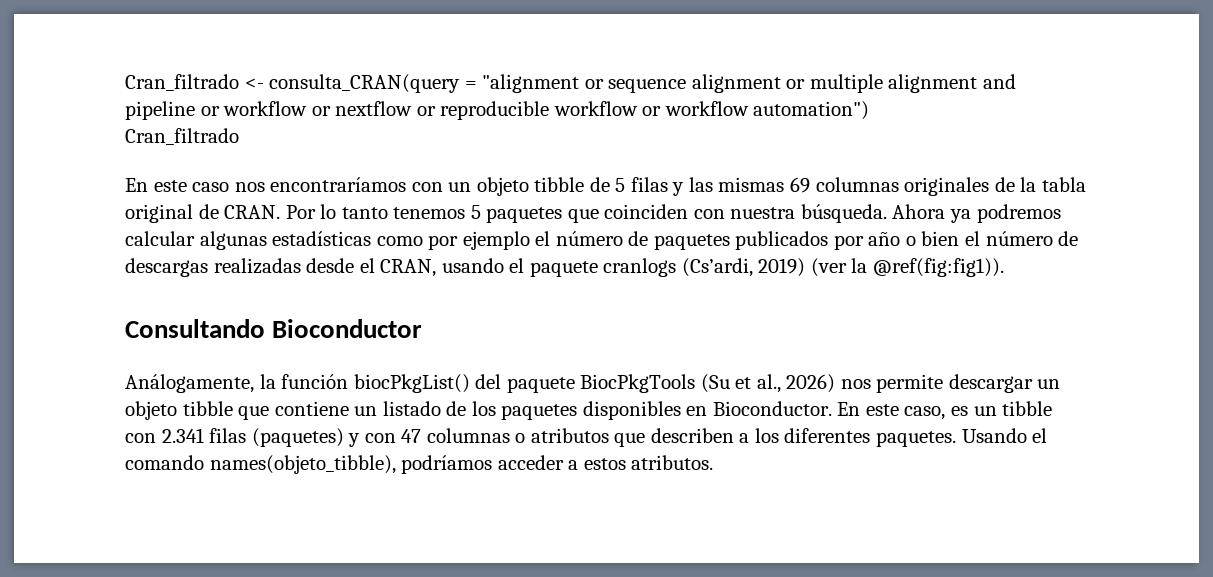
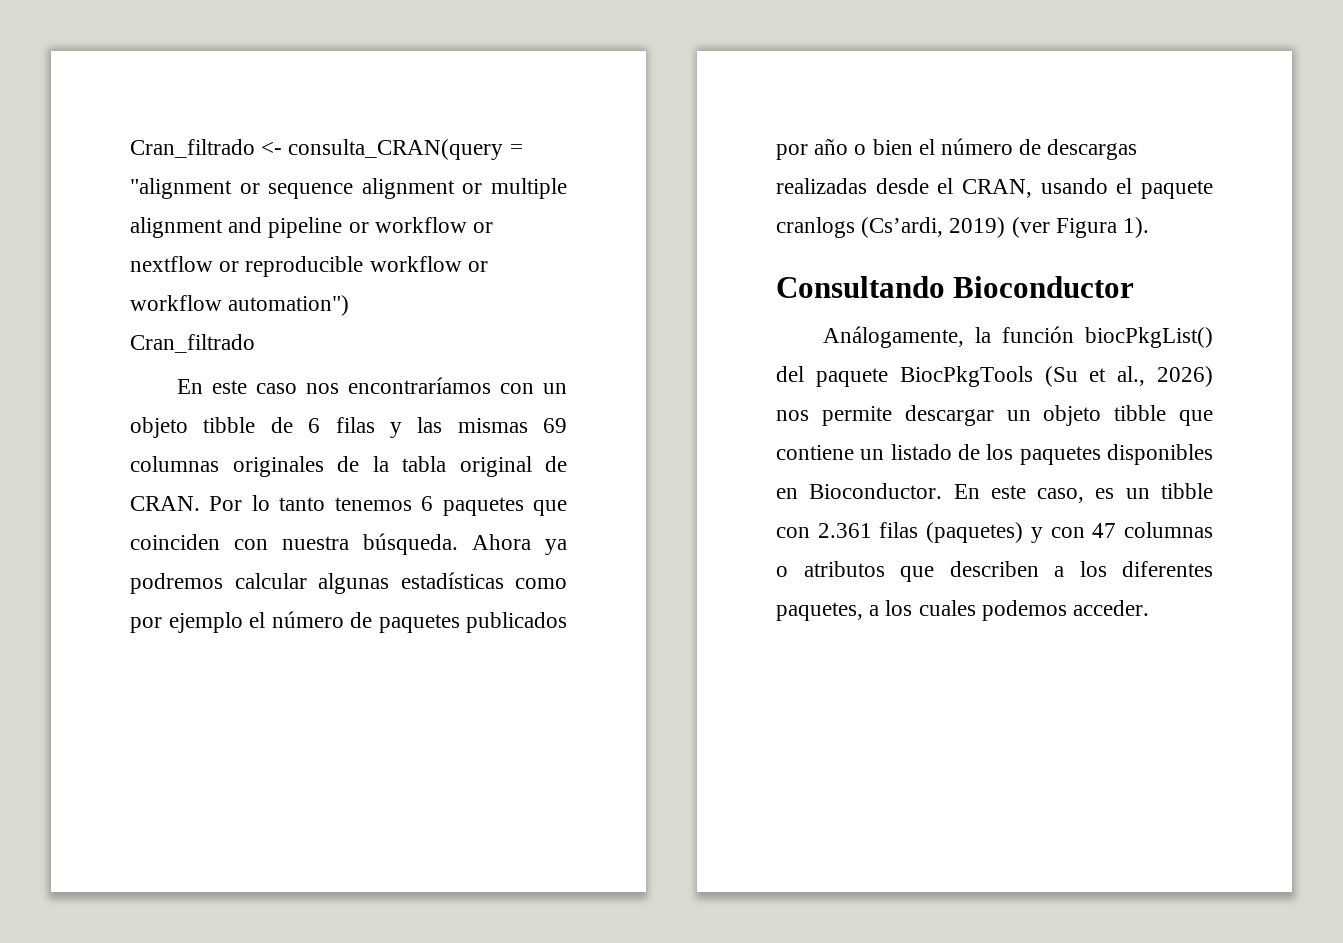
- En este caso nos encontraríamos con un objeto tibble de 5 filas y las mismas 69 columnas originales de la tabla original de CRAN.
+ En este caso nos encontraríamos con un objeto tibble de 6 filas y las mismas 69 columnas originales de la tabla original de CRAN.
- Por lo tanto tenemos 5 paquetes que coinciden con nuestra búsqueda.
+ Por lo tanto tenemos 6 paquetes que coinciden con nuestra búsqueda.
- Ahora ya podremos calcular algunas estadísticas como por ejemplo el número de paquetes publicados por año o bien el número de descargas realizadas desde el CRAN, usando el paquete cranlogs (Cs’ardi, 2019) (ver la @ref(fig:fig1)).
+ Ahora ya podremos calcular algunas estadísticas como por ejemplo el número de paquetes publicados por año o bien el número de descargas realizadas desde el CRAN, usando el paquete cranlogs (Cs’ardi, 2019) (ver Figura 1).
- En este caso, es un tibble con 2.341 filas (paquetes) y con 47 columnas o atributos que describen a los diferentes paquetes. Usando el comando names(objeto_tibble), podríamos acceder a estos atributos.
+ En este caso, es un tibble con 2.361 filas (paquetes) y con 47 columnas o atributos que describen a los diferentes paquetes, a los cuales podemos acceder.

